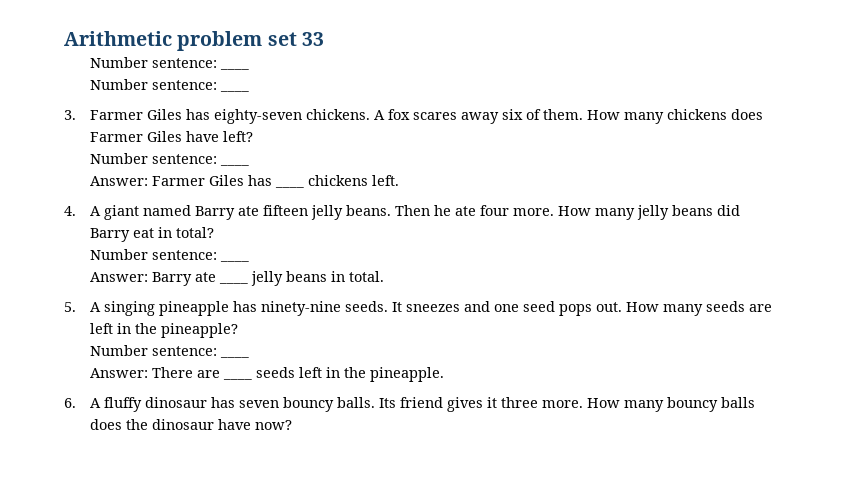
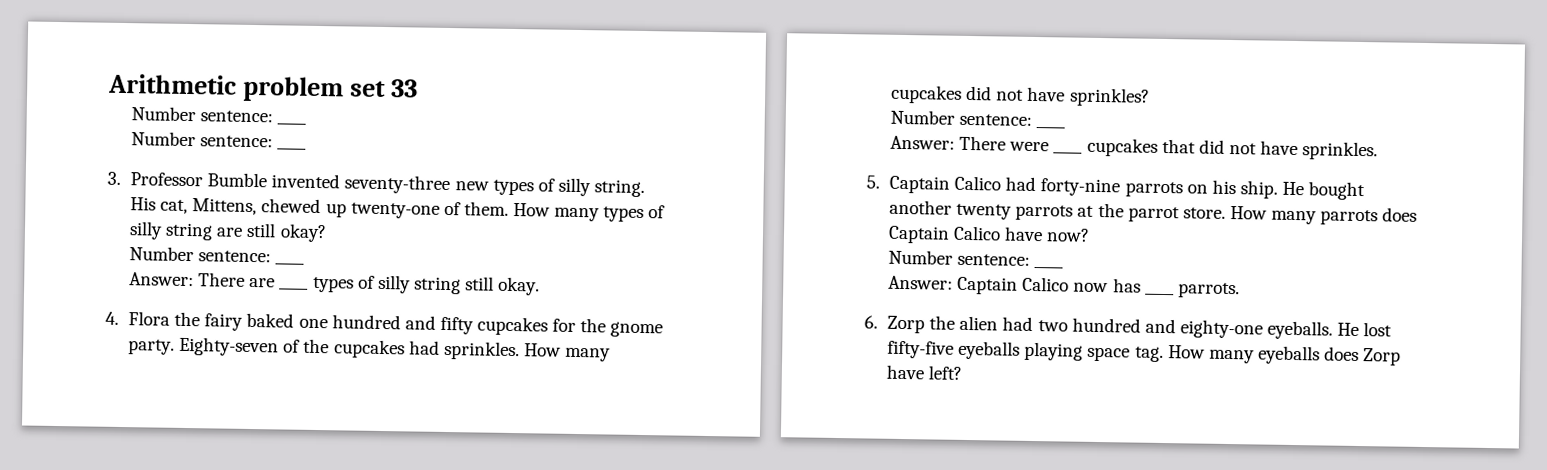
- 3. Farmer Giles has eighty-seven chickens. A fox scares away six of them. How many chickens does Farmer Giles have left?
- Number sentence: ____
- Answer: Farmer Giles has ____ chickens left.
- 4. A giant named Barry ate fifteen jelly beans. Then he ate four more. How many jelly beans did Barry eat in total?
- Number sentence: ____
- Answer: Barry ate ____ jelly beans in total.
- 5. A singing pineapple has ninety-nine seeds. It sneezes and one seed pops out. How many seeds are left in the pineapple?
+ 3. Professor Bumble invented seventy-three new types of silly string. His cat, Mittens, chewed up twenty-one of them. How many types of silly string are still okay?
- Answer: There are ____ seeds left in the pineapple.
- 6. A fluffy dinosaur has seven bouncy balls. Its friend gives it three more. How many bouncy balls does the dinosaur have now?
+ Answer: There are ____ types of silly string still okay.
+ 4. Flora the fairy baked one hundred and fifty cupcakes for the gnome party. Eighty-seven of the cupcakes had sprinkles. How many cupcakes did not have sprinkles?
+ Number sentence: ____
+ Answer: There were ____ cupcakes that did not have sprinkles.
+ 5. Captain Calico had forty-nine parrots on his ship. He bought another twenty parrots at the parrot store. How many parrots does Captain Calico have now?
+ Number sentence: ____
+ Answer: Captain Calico now has ____ parrots.
+ 6. Zorp the alien had two hundred and eighty-one eyeballs. He lost fifty-five eyeballs playing space tag. How many eyeballs does Zorp have left?

